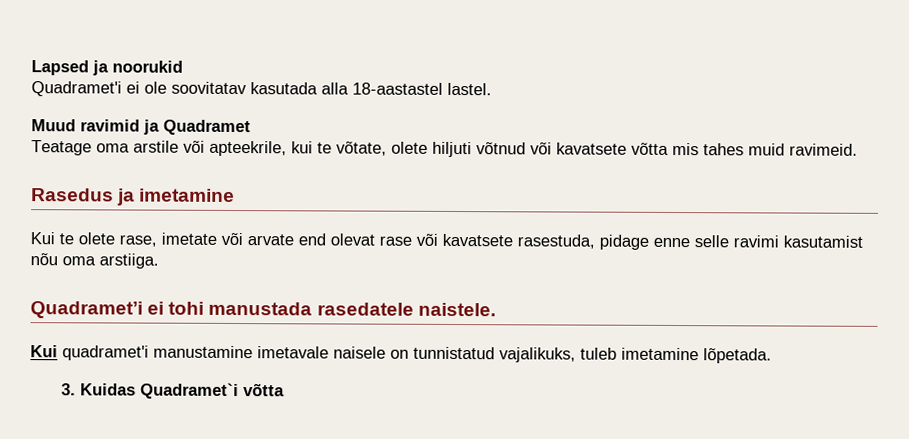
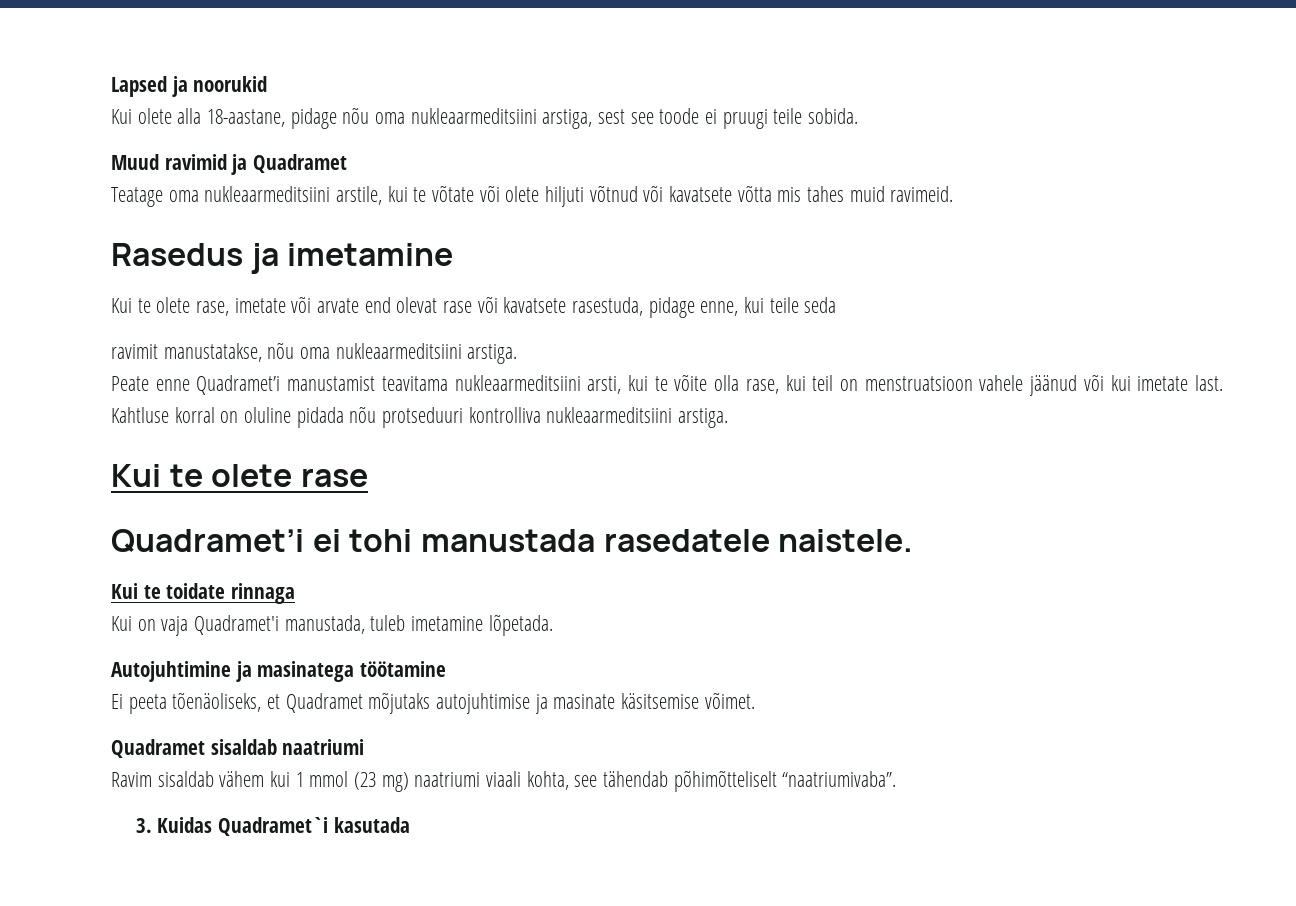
- Quadramet'i ei ole soovitatav kasutada alla 18-aastastel lastel.
+ Kui olete alla 18-aastane, pidage nõu oma nukleaarmeditsiini arstiga, sest see toode ei pruugi teile sobida.
- Teatage oma arstile või apteekrile, kui te võtate, olete hiljuti võtnud või kavatsete võtta mis tahes muid ravimeid.
+ Teatage oma nukleaarmeditsiini arstile, kui te võtate või olete hiljuti võtnud või kavatsete võtta mis tahes muid ravimeid.
- Kui te olete rase, imetate või arvate end olevat rase või kavatsete rasestuda, pidage enne selle ravimi kasutamist nõu oma arstiiga.
+ Kui te olete rase, imetate või arvate end olevat rase või kavatsete rasestuda, pidage enne, kui teile seda
+ ravimit manustatakse, nõu oma nukleaarmeditsiini arstiga.
+ Peate enne Quadramet’i manustamist teavitama nukleaarmeditsiini arsti, kui te võite olla rase, kui teil on menstruatsioon vahele jäänud või kui imetate last. Kahtluse korral on oluline pidada nõu protseduuri kontrolliva nukleaarmeditsiini arstiga.
+ Kui te olete rase
- Kui quadramet'i manustamine imetavale naisele on tunnistatud vajalikuks, tuleb imetamine lõpetada.
+ Kui te toidate rinnaga
+ Kui on vaja Quadramet'i manustada, tuleb imetamine lõpetada.
+ Autojuhtimine ja masinatega töötamine
+ Ei peeta tõenäoliseks, et Quadramet mõjutaks autojuhtimise ja masinate käsitsemise võimet.
+ Quadramet sisaldab naatriumi
+ Ravim sisaldab vähem kui 1 mmol (23 mg) naatriumi viaali kohta, see tähendab põhimõtteliselt “naatriumivaba”.
- 3. Kuidas Quadramet`i võtta
+ 3. Kuidas Quadramet`i kasutada

